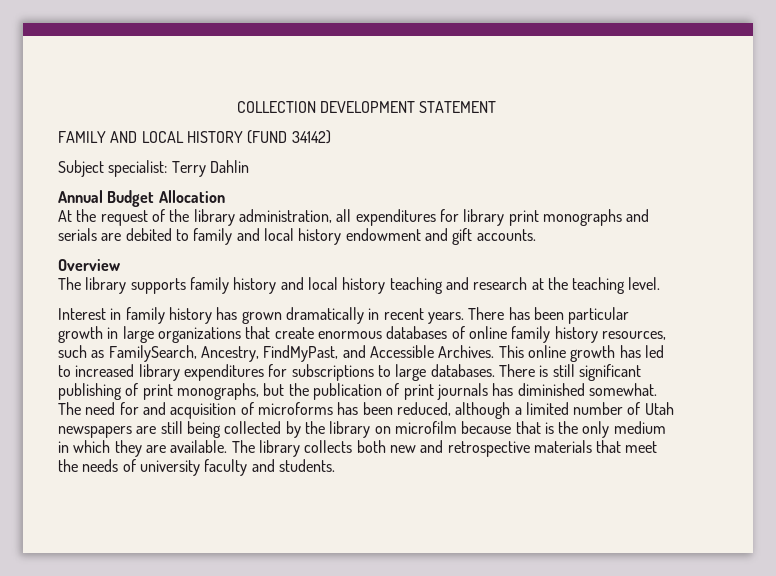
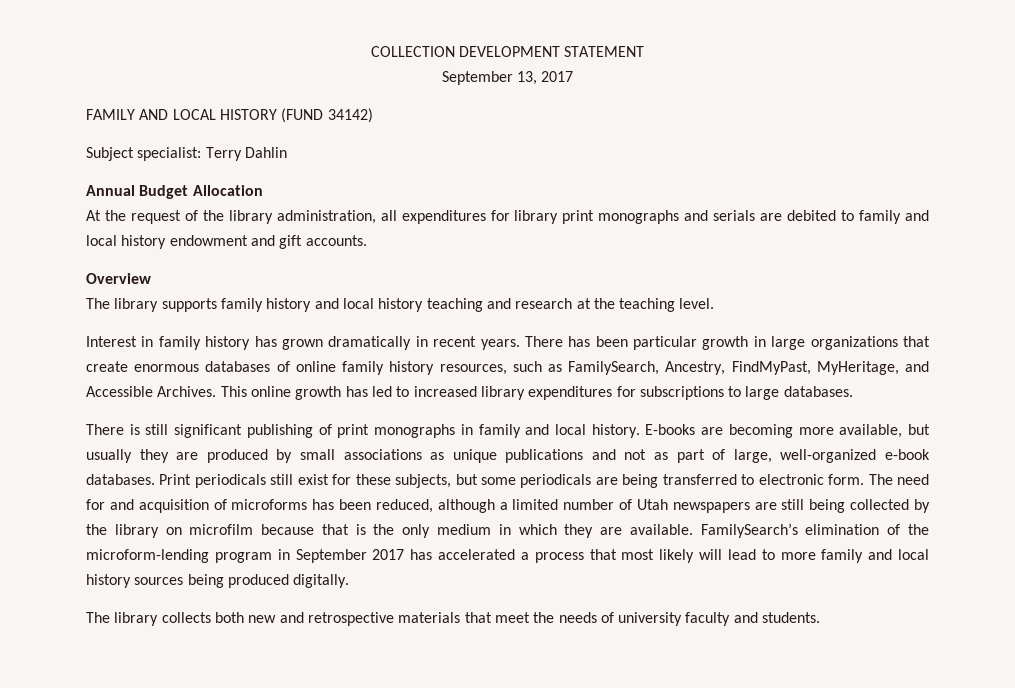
+ September 13, 2017
- There has been particular growth in large organizations that create enormous databases of online family history resources, such as FamilySearch, Ancestry, FindMyPast, and Accessible Archives.
+ There has been particular growth in large organizations that create enormous databases of online family history resources, such as FamilySearch, Ancestry, FindMyPast, MyHeritage, and Accessible Archives.
- This online growth has led to increased library expenditures for subscriptions to large databases. There is still significant publishing of print monographs, but the publication of print journals has diminished somewhat.
+ This online growth has led to increased library expenditures for subscriptions to large databases.
+ There is still significant publishing of print monographs in family and local history. E-books are becoming more available, but usually they are produced by small associations as unique publications and not as part of large, well-organized e-book databases. Print periodicals still exist for these subjects, but some periodicals are being transferred to electronic form.
- The need for and acquisition of microforms has been reduced, although a limited number of Utah newspapers are still being collected by the library on microfilm because that is the only medium in which they are available. The library collects both new and retrospective materials that meet the needs of university faculty and students.
+ The need for and acquisition of microforms has been reduced, although a limited number of Utah newspapers are still being collected by the library on microfilm because that is the only medium in which they are available. FamilySearch’s elimination of the microform-lending program in September 2017 has accelerated a process that most likely will lead to more family and local history sources being produced digitally.
+ The library collects both new and retrospective materials that meet the needs of university faculty and students.

